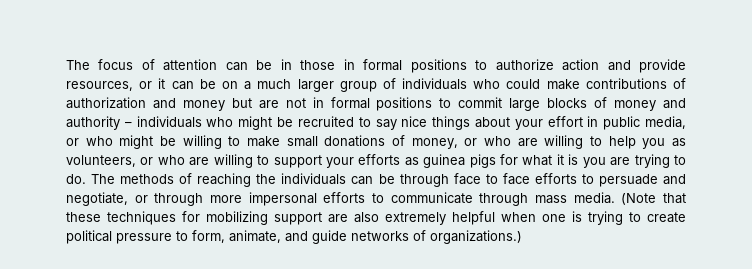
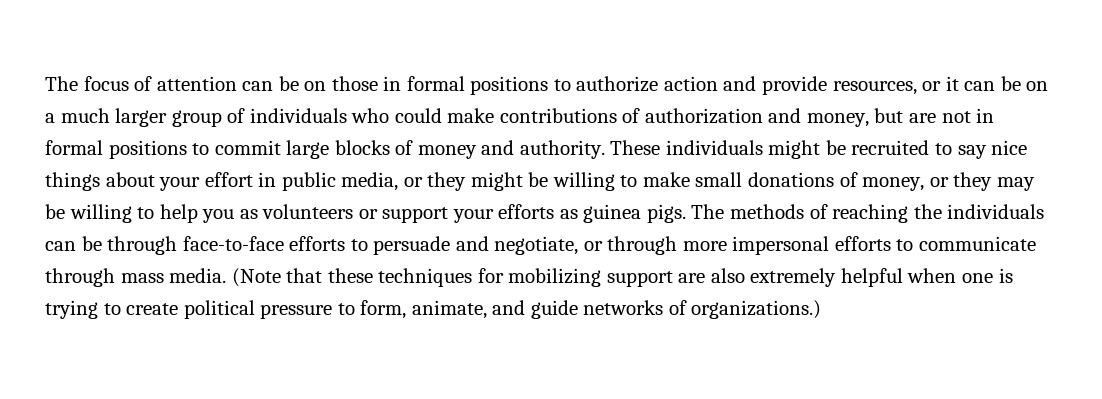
- The focus of attention can be in those in formal positions to authorize action and provide resources, or it can be on a much larger group of individuals who could make contributions of authorization and money but are not in formal positions to commit large blocks of money and authority – individuals who might be recruited to say nice things about your effort in public media, or who might be willing to make small donations of money, or who are willing to help you as volunteers, or who are willing to support your efforts as guinea pigs for what it is you are trying to do.
+ The focus of attention can be on those in formal positions to authorize action and provide resources, or it can be on a much larger group of individuals who could make contributions of authorization and money, but are not in formal positions to commit large blocks of money and authority. These individuals might be recruited to say nice things about your effort in public media, or they might be willing to make small donations of money, or they may be willing to help you as volunteers or support your efforts as guinea pigs.
- The methods of reaching the individuals can be through face to face efforts to persuade and negotiate, or through more impersonal efforts to communicate through mass media.
+ The methods of reaching the individuals can be through face-to-face efforts to persuade and negotiate, or through more impersonal efforts to communicate through mass media.

